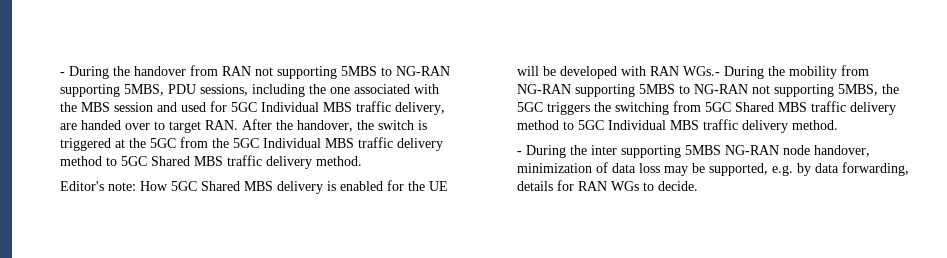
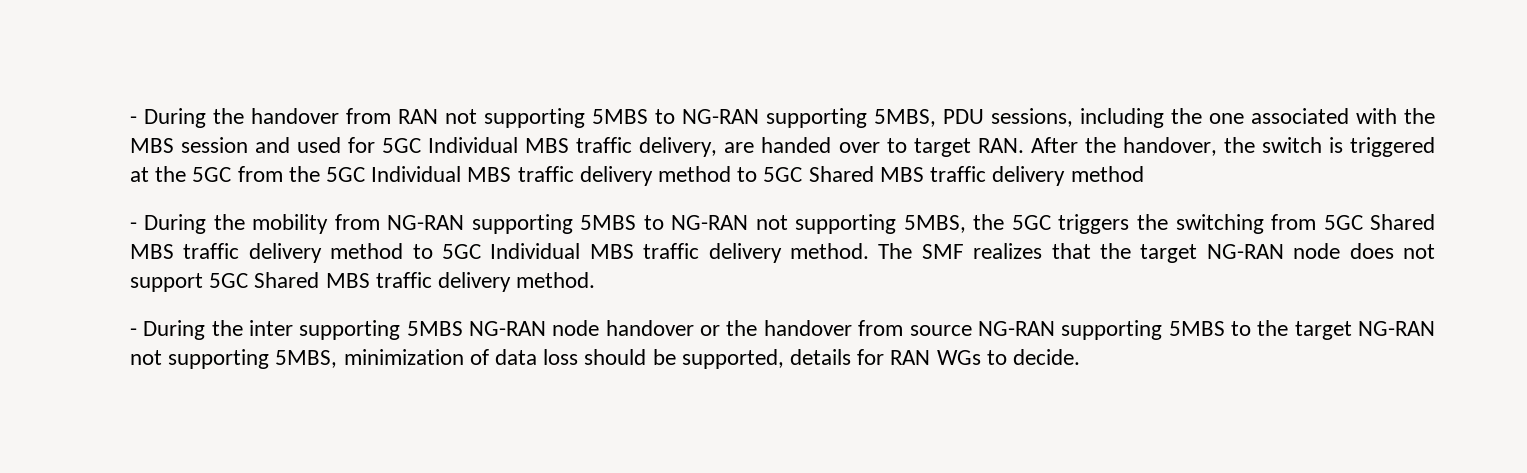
- - During the handover from RAN not supporting 5MBS to NG-RAN supporting 5MBS, PDU sessions, including the one associated with the MBS session and used for 5GC Individual MBS traffic delivery, are handed over to target RAN. After the handover, the switch is triggered at the 5GC from the 5GC Individual MBS traffic delivery method to 5GC Shared MBS traffic delivery method.
- Editor's note: How 5GC Shared MBS delivery is enabled for the UE will be developed with RAN WGs.- During the mobility from NG-RAN supporting 5MBS to NG-RAN not supporting 5MBS, the 5GC triggers the switching from 5GC Shared MBS traffic delivery method to 5GC Individual MBS traffic delivery method.
+ - During the handover from RAN not supporting 5MBS to NG-RAN supporting 5MBS, PDU sessions, including the one associated with the MBS session and used for 5GC Individual MBS traffic delivery, are handed over to target RAN. After the handover, the switch is triggered at the 5GC from the 5GC Individual MBS traffic delivery method to 5GC Shared MBS traffic delivery method
+ - During the mobility from NG-RAN supporting 5MBS to NG-RAN not supporting 5MBS, the 5GC triggers the switching from 5GC Shared MBS traffic delivery method to 5GC Individual MBS traffic delivery method. The SMF realizes that the target NG-RAN node does not support 5GC Shared MBS traffic delivery method.
- - During the inter supporting 5MBS NG-RAN node handover, minimization of data loss may be supported, e.g. by data forwarding, details for RAN WGs to decide.
+ - During the inter supporting 5MBS NG-RAN node handover or the handover from source NG-RAN supporting 5MBS to the target NG-RAN not supporting 5MBS, minimization of data loss should be supported, details for RAN WGs to decide.

